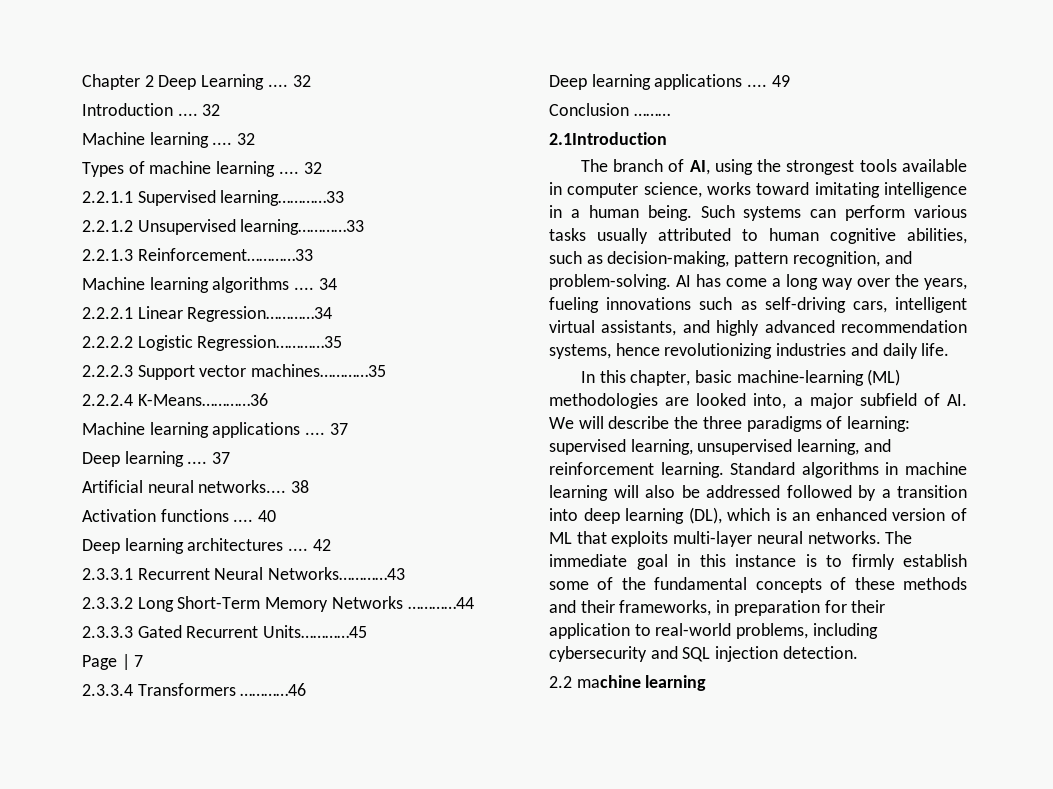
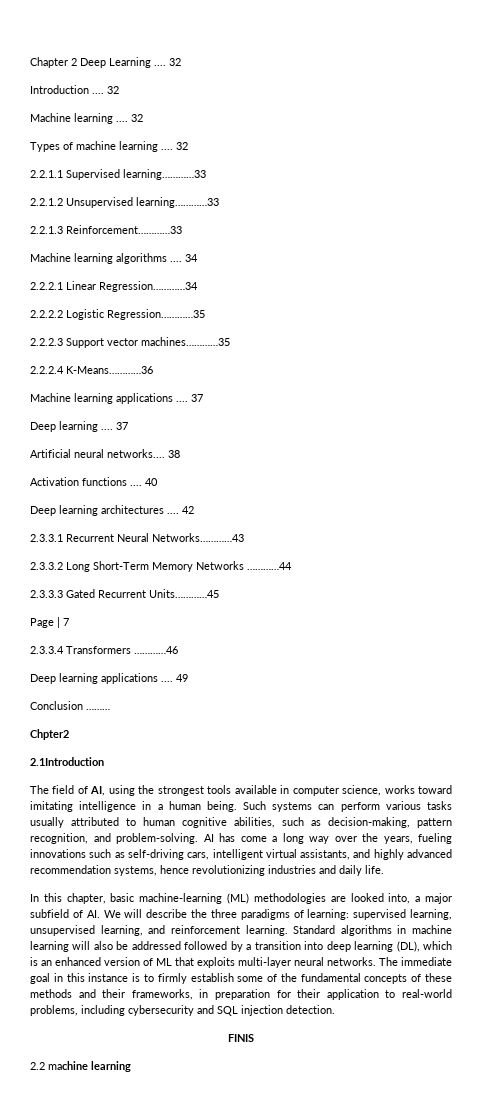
+ Chpter2
- The branch of AI, using the strongest tools available in computer science, works toward imitating intelligence in a human being.
+ The field of AI, using the strongest tools available in computer science, works toward imitating intelligence in a human being.
+ FINIS

